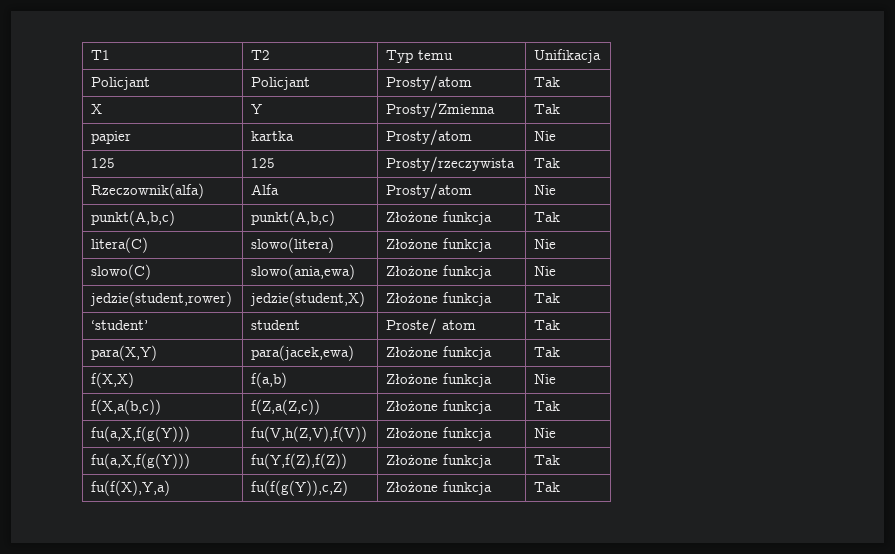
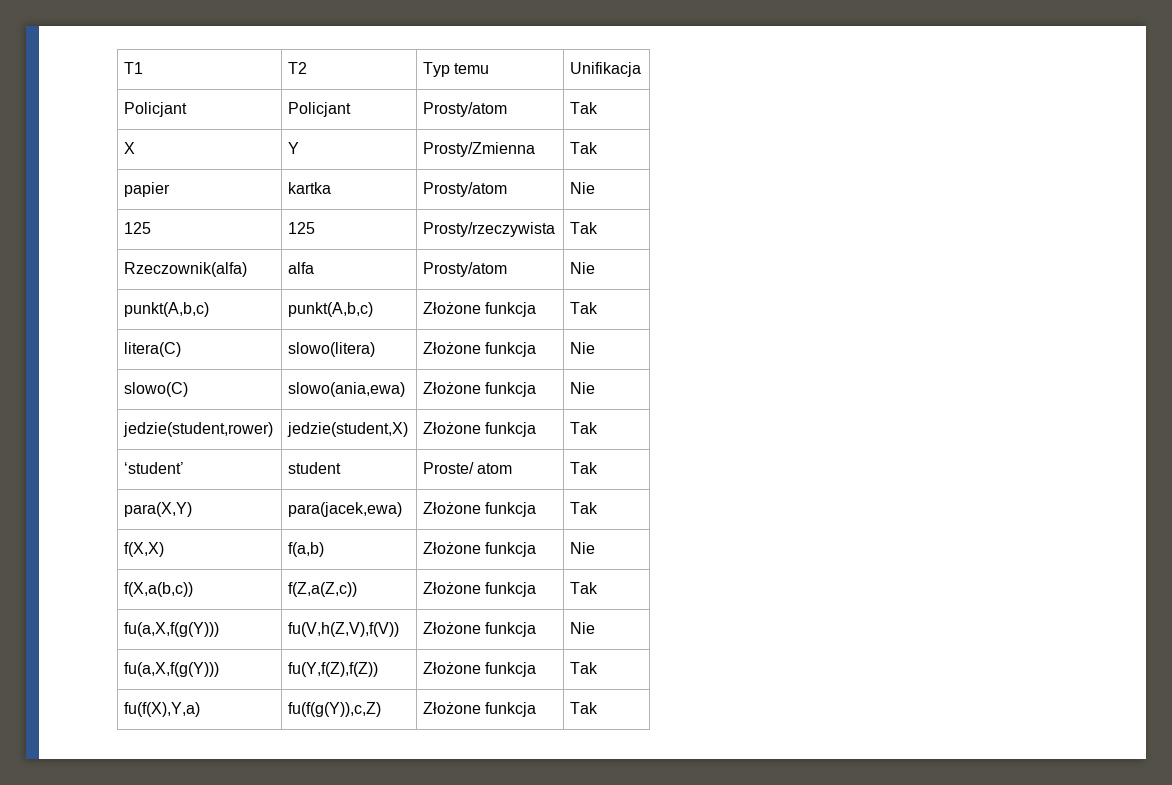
- Rzeczownik(alfa) | Alfa | Prosty/atom | Nie
+ Rzeczownik(alfa) | alfa | Prosty/atom | Nie

